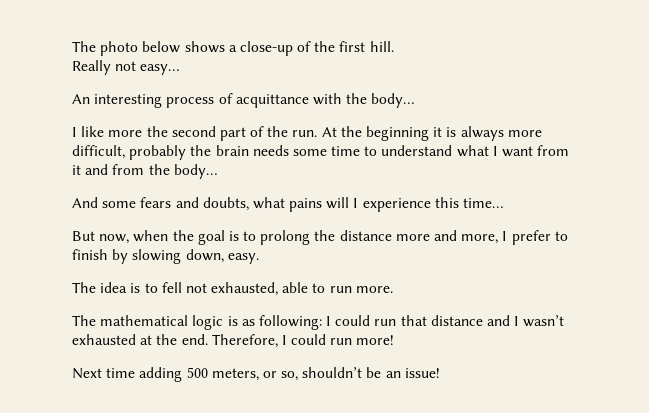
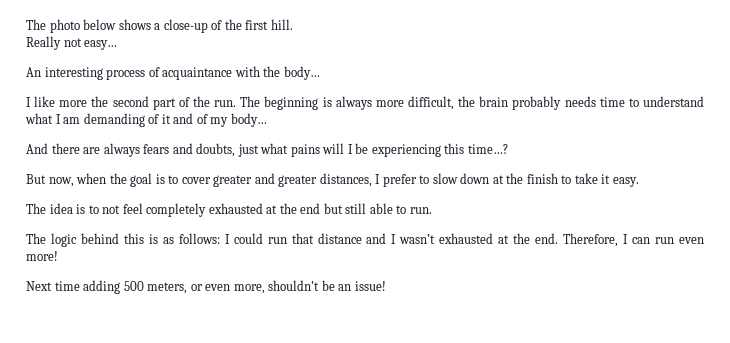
- An interesting process of acquittance with the body…
+ An interesting process of acquaintance with the body…
- At the beginning it is always more difficult, probably the brain needs some time to understand what I want from it and from the body…
+ The beginning is always more difficult, the brain probably needs time to understand what I am demanding of it and of my body…
- And some fears and doubts, what pains will I experience this time…
+ And there are always fears and doubts, just what pains will I be experiencing this time…?
- But now, when the goal is to prolong the distance more and more, I prefer to finish by slowing down, easy.
+ But now, when the goal is to cover greater and greater distances, I prefer to slow down at the finish to take it easy.
- The idea is to fell not exhausted, able to run more.
- The mathematical logic is as following: I could run that distance and I wasn’t exhausted at the end.
+ The idea is to not feel completely exhausted at the end but still able to run.
+ The logic behind this is as follows: I could run that distance and I wasn’t exhausted at the end.
- Therefore, I could run more!
+ Therefore, I can run even more!
- Next time adding 500 meters, or so, shouldn’t be an issue!
+ Next time adding 500 meters, or even more, shouldn’t be an issue!

